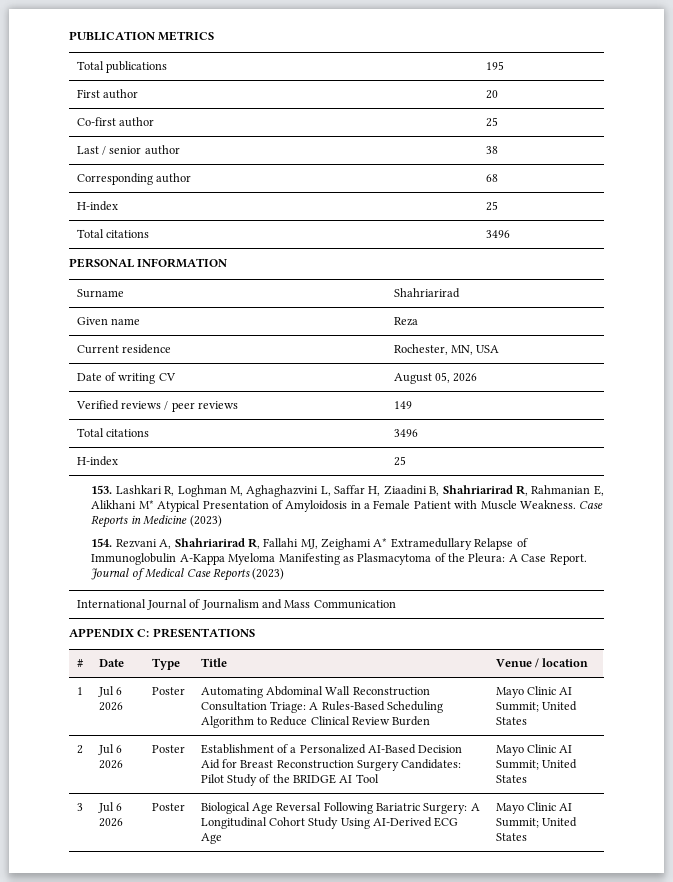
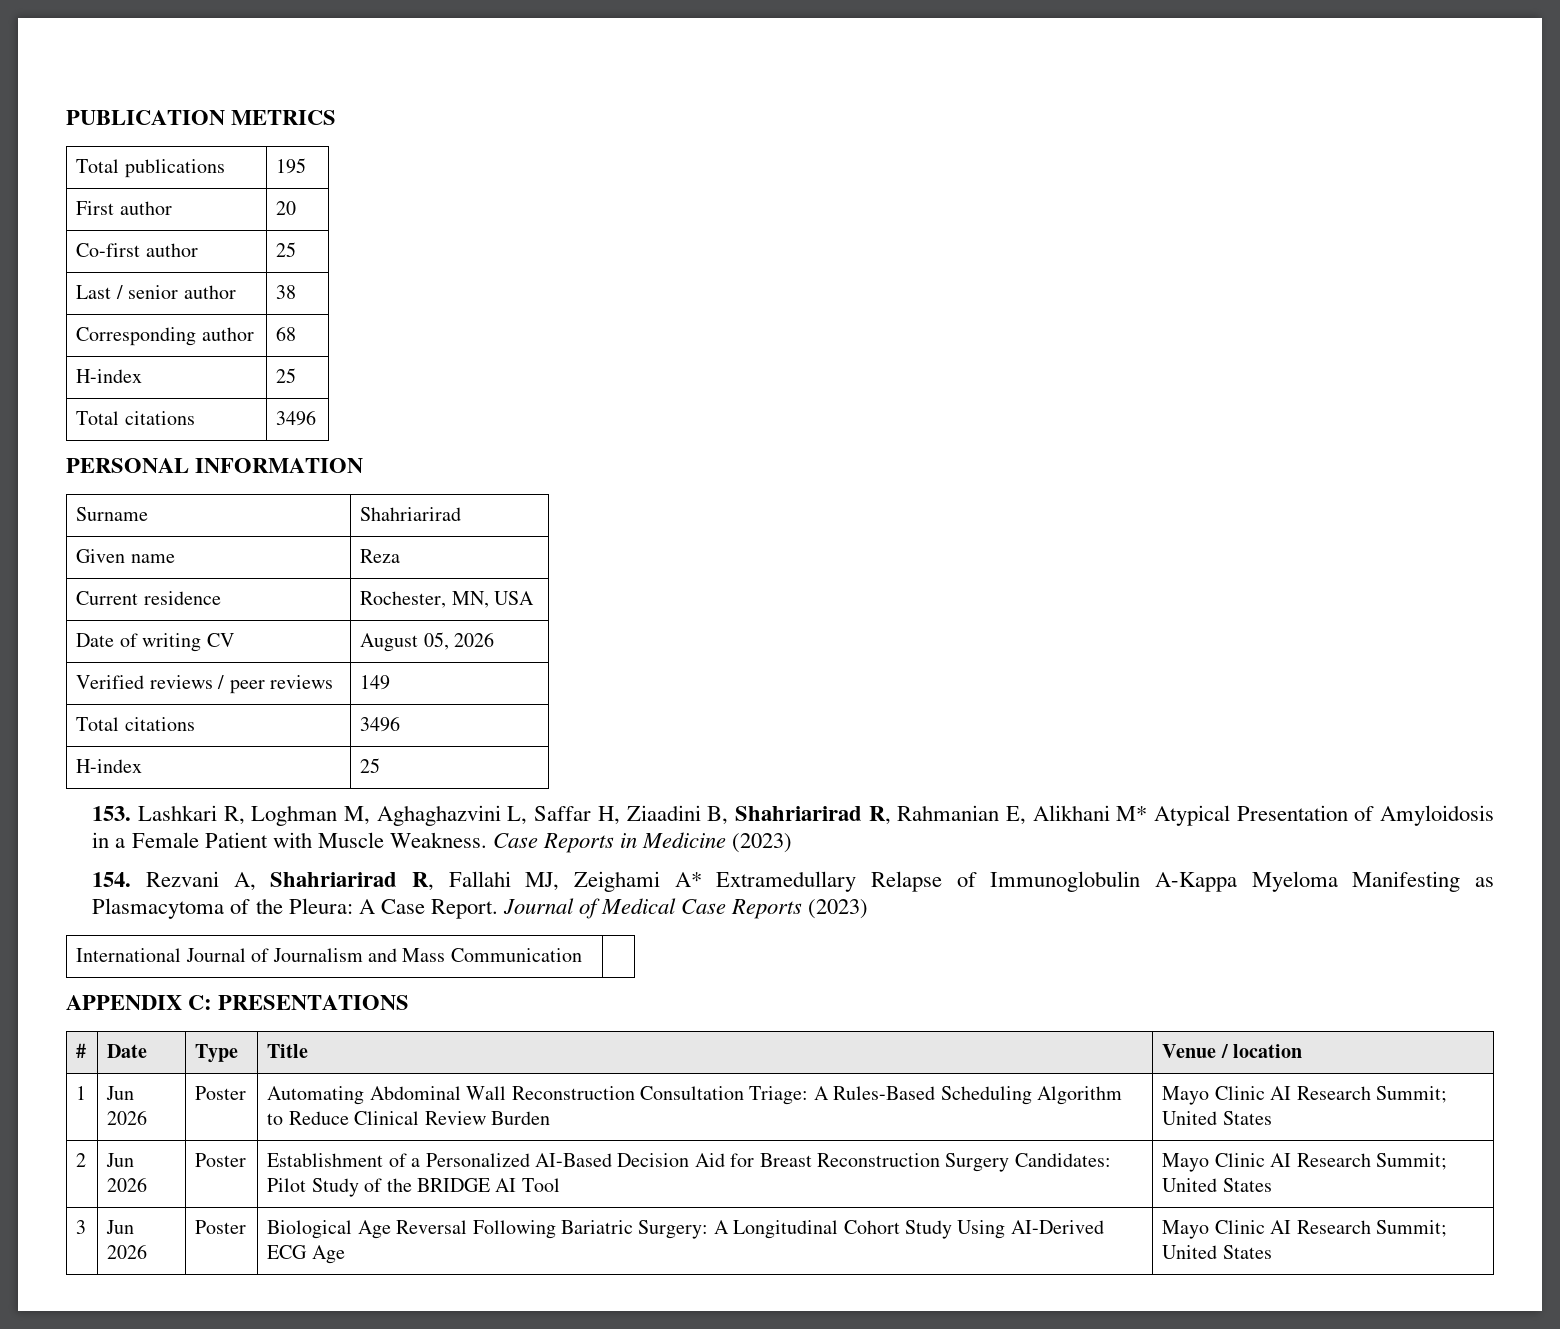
- 1 | Jul 6 2026 | Poster | Automating Abdominal Wall Reconstruction Consultation Triage: A Rules-Based Scheduling Algorithm to Reduce Clinical Review Burden | Mayo Clinic AI Summit; United States
+ 1 | Jun 2026 | Poster | Automating Abdominal Wall Reconstruction Consultation Triage: A Rules-Based Scheduling Algorithm to Reduce Clinical Review Burden | Mayo Clinic AI Research Summit; United States
- 2 | Jul 6 2026 | Poster | Establishment of a Personalized AI-Based Decision Aid for Breast Reconstruction Surgery Candidates: Pilot Study of the BRIDGE AI Tool | Mayo Clinic AI Summit; United States
+ 2 | Jun 2026 | Poster | Establishment of a Personalized AI-Based Decision Aid for Breast Reconstruction Surgery Candidates: Pilot Study of the BRIDGE AI Tool | Mayo Clinic AI Research Summit; United States
- 3 | Jul 6 2026 | Poster | Biological Age Reversal Following Bariatric Surgery: A Longitudinal Cohort Study Using AI-Derived ECG Age | Mayo Clinic AI Summit; United States
+ 3 | Jun 2026 | Poster | Biological Age Reversal Following Bariatric Surgery: A Longitudinal Cohort Study Using AI-Derived ECG Age | Mayo Clinic AI Research Summit; United States

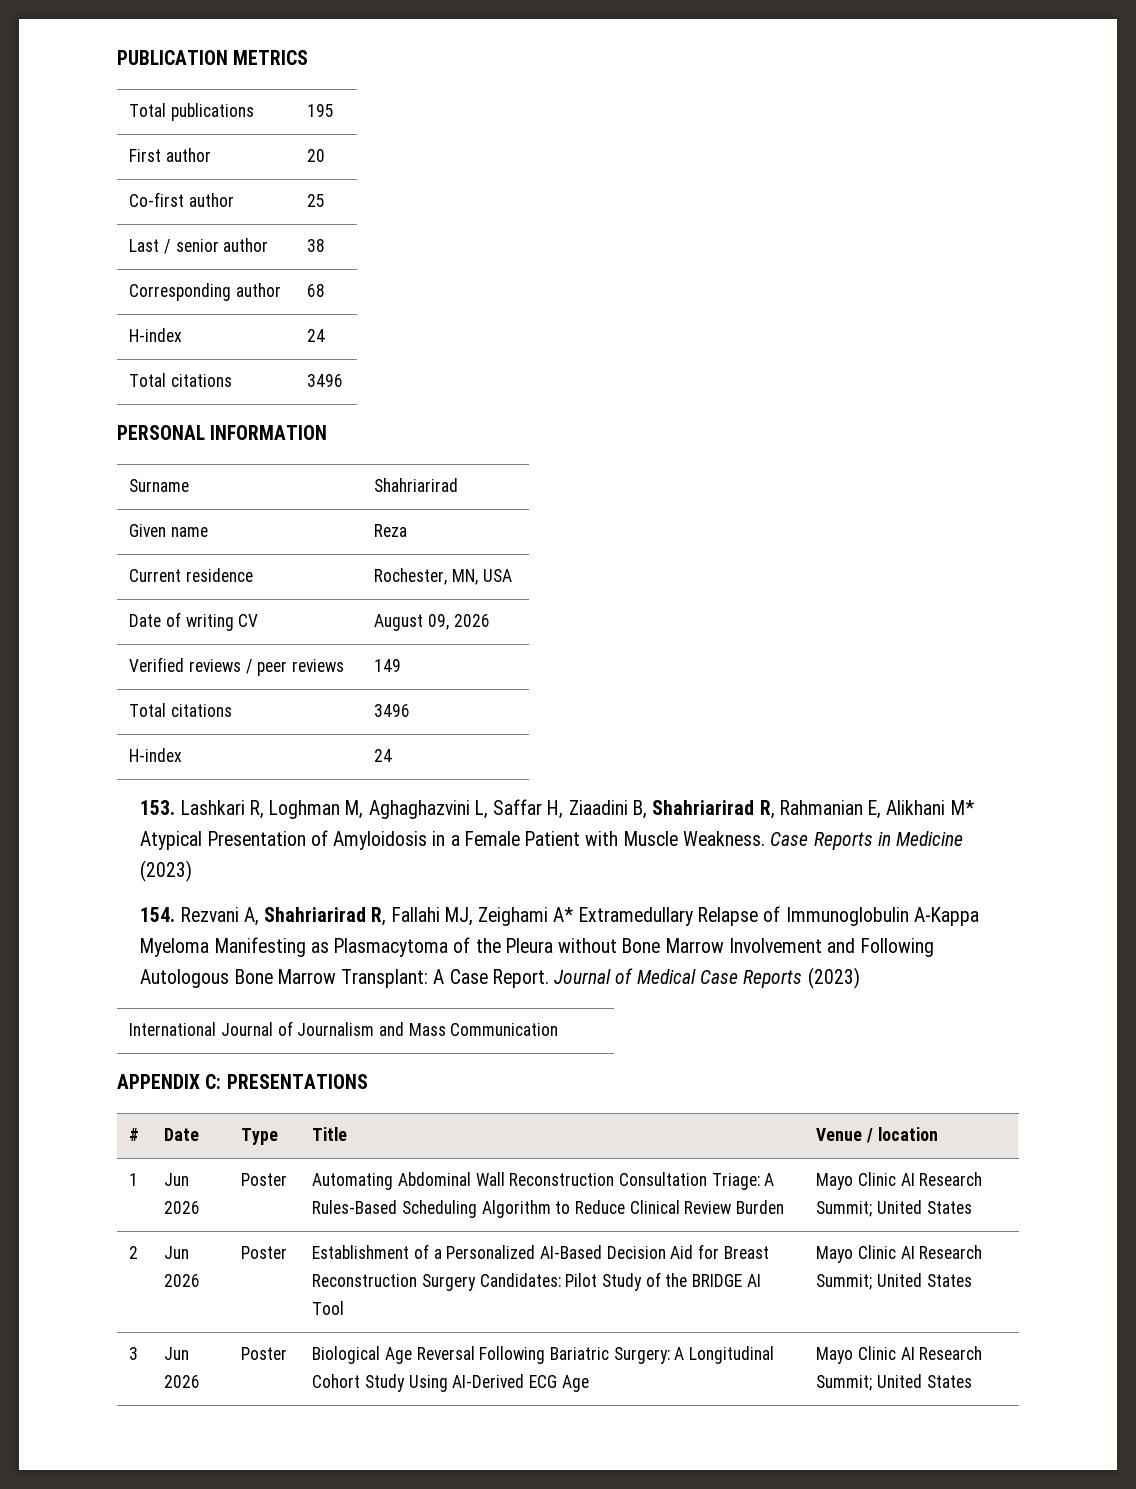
  Corresponding author | 68
- H-index | 25
+ H-index | 24
- Date of writing CV | August 05, 2026
+ Date of writing CV | August 09, 2026
  Verified reviews / peer reviews | 149
  Total citations | 3496
- H-index | 25
+ H-index | 24
- 154. Rezvani A, Shahriarirad R, Fallahi MJ, Zeighami A* Extramedullary Relapse of Immunoglobulin A-Kappa Myeloma Manifesting as Plasmacytoma of the Pleura: A Case Report.
+ 154. Rezvani A, Shahriarirad R, Fallahi MJ, Zeighami A* Extramedullary Relapse of Immunoglobulin A-Kappa Myeloma Manifesting as Plasmacytoma of the Pleura without Bone Marrow Involvement and Following Autologous Bone Marrow Transplant: A Case Report.

